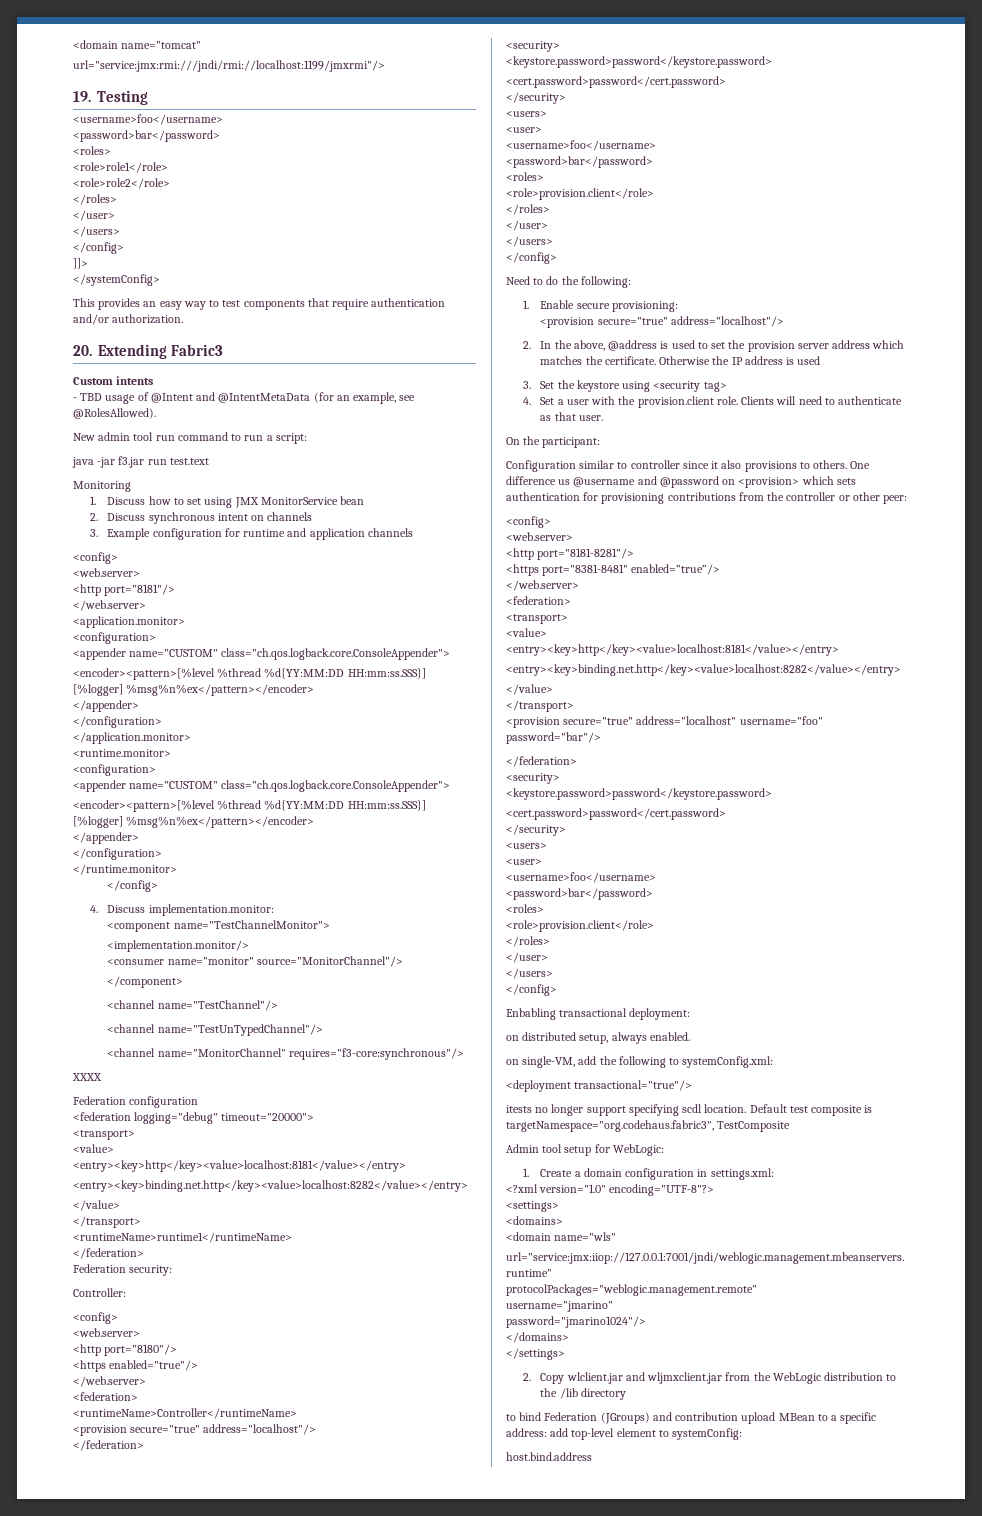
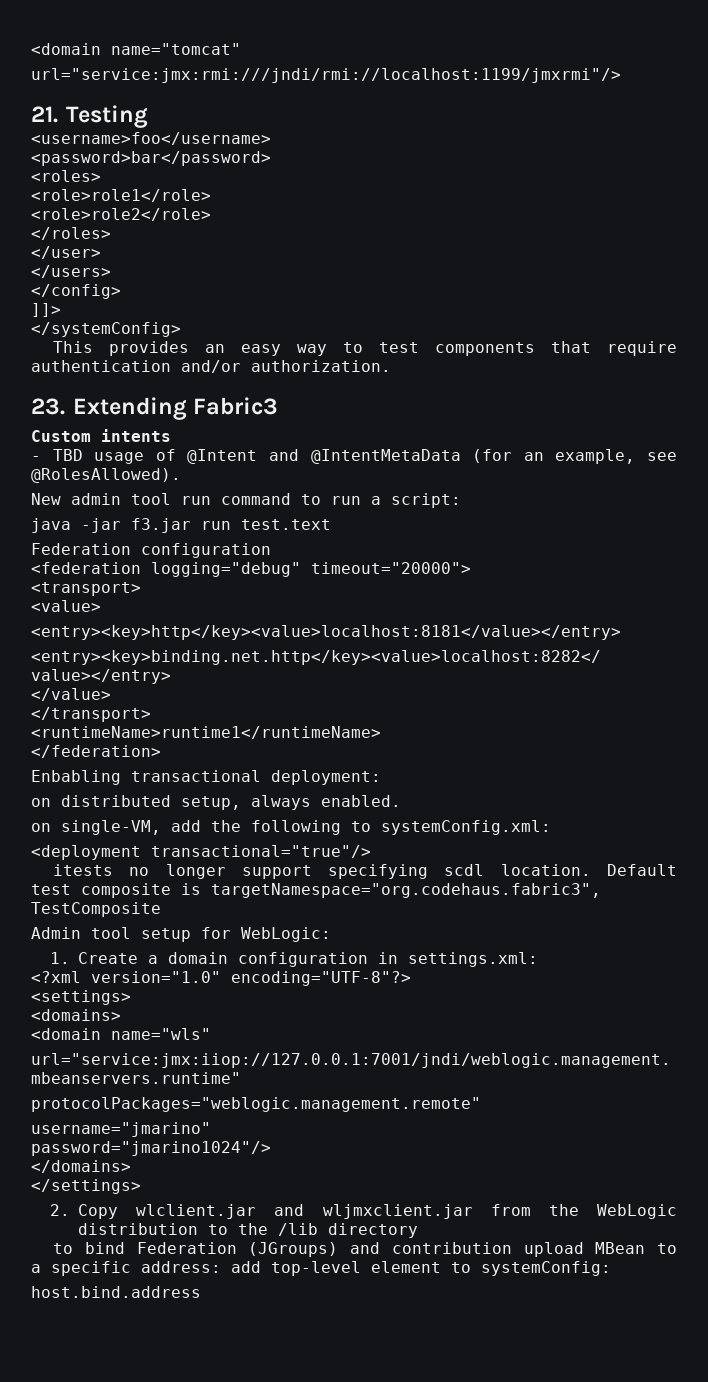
- 19. Testing
+ 21. Testing
- 20. Extending Fabric3
+ 23. Extending Fabric3
- Monitoring
- 1. Discuss how to set using JMX MonitorService bean
- 2. Discuss synchronous intent on channels
- 3. Example configuration for runtime and application channels
- <config>
- <web.server>
- <http port="8181"/>
- </web.server>
- <application.monitor>
- <configuration>
- <appender name="CUSTOM" class="ch.qos.logback.core.ConsoleAppender">
- <encoder><pattern>[%level %thread %d{YY:MM:DD HH:mm:ss.SSS}] [%logger] %msg%n%ex</pattern></encoder>
- </appender>
- </configuration>
- </application.monitor>
- <runtime.monitor>
- <configuration>
- <appender name="CUSTOM" class="ch.qos.logback.core.ConsoleAppender">
- <encoder><pattern>[%level %thread %d{YY:MM:DD HH:mm:ss.SSS}] [%logger] %msg%n%ex</pattern></encoder>
- </appender>
- </configuration>
- </runtime.monitor>
- </config>
- 4. Discuss implementation.monitor:
- <component name="TestChannelMonitor">
- <implementation.monitor/>
- <consumer name="monitor" source="MonitorChannel"/>
- </component>
- <channel name="TestChannel"/>
- <channel name="TestUnTypedChannel"/>
- <channel name="MonitorChannel" requires="f3-core:synchronous"/>
- XXXX
- Federation security:
- Controller:
- <config>
- <web.server>
- <http port="8180"/>
- <https enabled="true"/>
- </web.server>
- <federation>
- <runtimeName>Controller</runtimeName>
- <provision secure="true" address="localhost"/>
- </federation>
- <security>
- <keystore.password>password</keystore.password>
- <cert.password>password</cert.password>
- </security>
- <users>
- <user>
- <username>foo</username>
- <password>bar</password>
- <roles>
- <role>provision.client</role>
- </roles>
- </user>
- </users>
- </config>
- Need to do the following:
- 1. Enable secure provisioning:
- <provision secure="true" address="localhost"/>
- 2. In the above, @address is used to set the provision server address which matches the certificate. Otherwise the IP address is used
- 3. Set the keystore using <security tag>
- 4. Set a user with the provision.client role. Clients will need to authenticate as that user.
- On the participant:
- Configuration similar to controller since it also provisions to others. One difference us @username and @password on <provision> which sets authentication for provisioning contributions from the controller or other peer:
- <config>
- <web.server>
- <http port="8181-8281"/>
- <https port="8381-8481" enabled=”true”/>
- </web.server>
- <federation>
- <transport>
- <value>
- <entry><key>http</key><value>localhost:8181</value></entry>
- <entry><key>binding.net.http</key><value>localhost:8282</value></entry>
- </value>
- </transport>
- <provision secure="true" address="localhost" username="foo" password="bar"/>
- </federation>
- <security>
- <keystore.password>password</keystore.password>
- <cert.password>password</cert.password>
- </security>
- <users>
- <user>
- <username>foo</username>
- <password>bar</password>
- <roles>
- <role>provision.client</role>
- </roles>
- </user>
- </users>
- </config>

